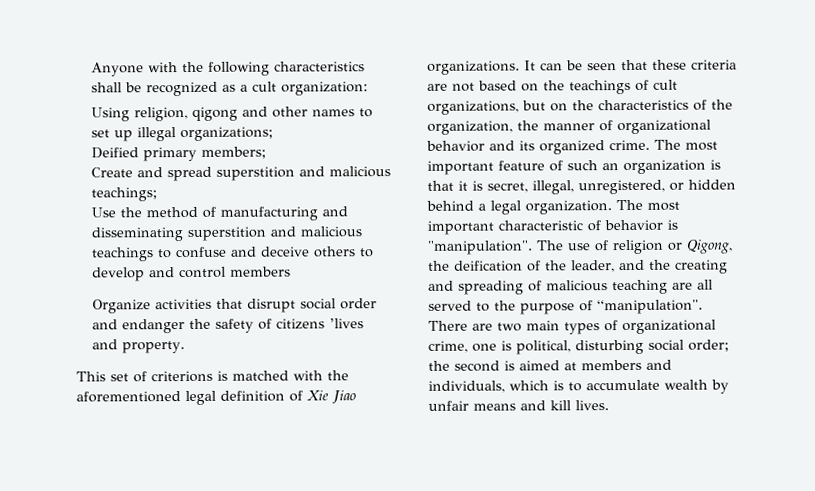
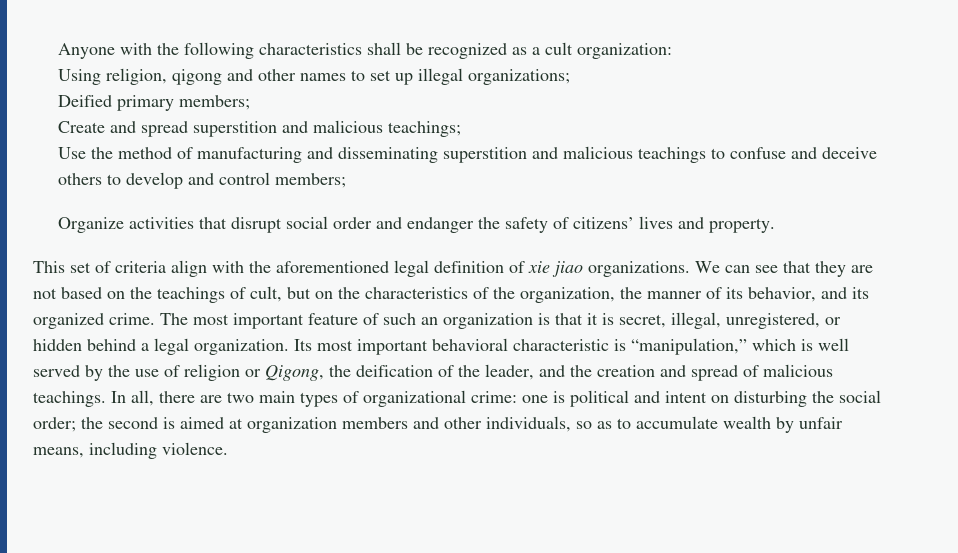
- Use the method of manufacturing and disseminating superstition and malicious teachings to confuse and deceive others to develop and control members
+ Use the method of manufacturing and disseminating superstition and malicious teachings to confuse and deceive others to develop and control members;
- Organize activities that disrupt social order and endanger the safety of citizens ’lives and property.
+ Organize activities that disrupt social order and endanger the safety of citizens’ lives and property.
- This set of criterions is matched with the aforementioned legal definition of Xie Jiao organizations. It can be seen that these criteria are not based on the teachings of cult organizations, but on the characteristics of the organization, the manner of organizational behavior and its organized crime.
+ This set of criteria align with the aforementioned legal definition of xie jiao organizations. We can see that they are not based on the teachings of cult, but on the characteristics of the organization, the manner of its behavior, and its organized crime.
- The most important characteristic of behavior is "manipulation". The use of religion or Qigong, the deification of the leader, and the creating and spreading of malicious teaching are all served to the purpose of “manipulation". There are two main types of organizational crime, one is political, disturbing social order; the second is aimed at members and individuals, which is to accumulate wealth by unfair means and kill lives.
+ Its most important behavioral characteristic is “manipulation,” which is well served by the use of religion or Qigong, the deification of the leader, and the creation and spread of malicious teachings. In all, there are two main types of organizational crime: one is political and intent on disturbing the social order; the second is aimed at organization members and other individuals, so as to accumulate wealth by unfair means, including violence.

